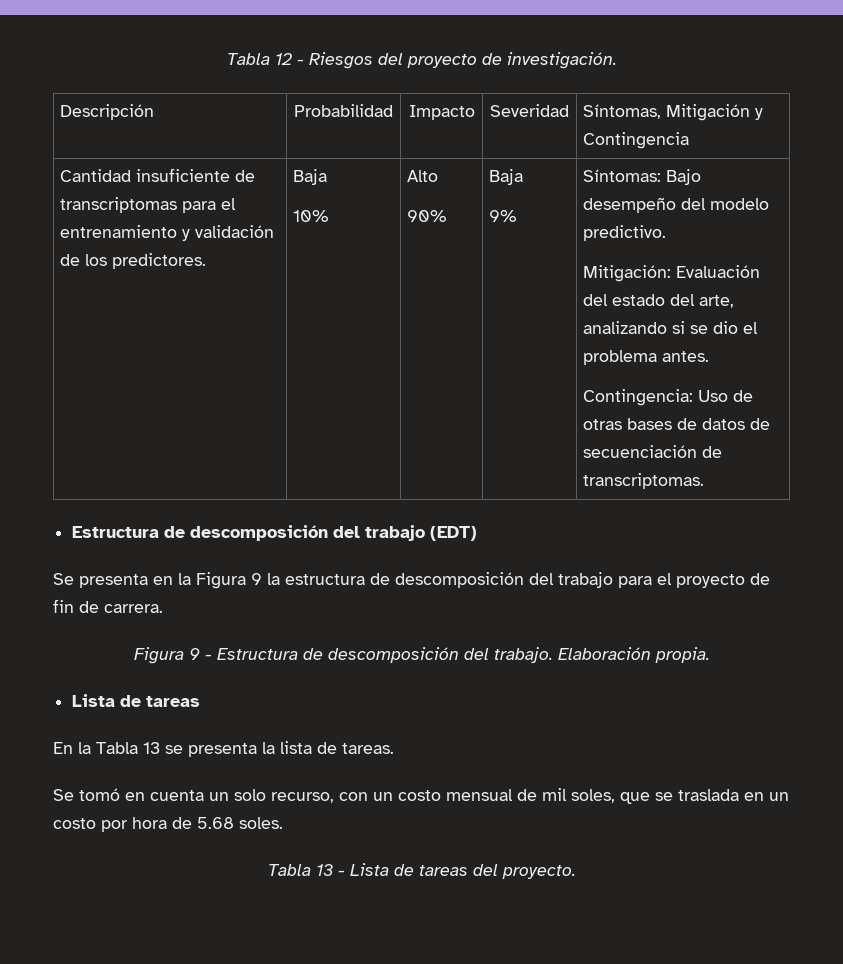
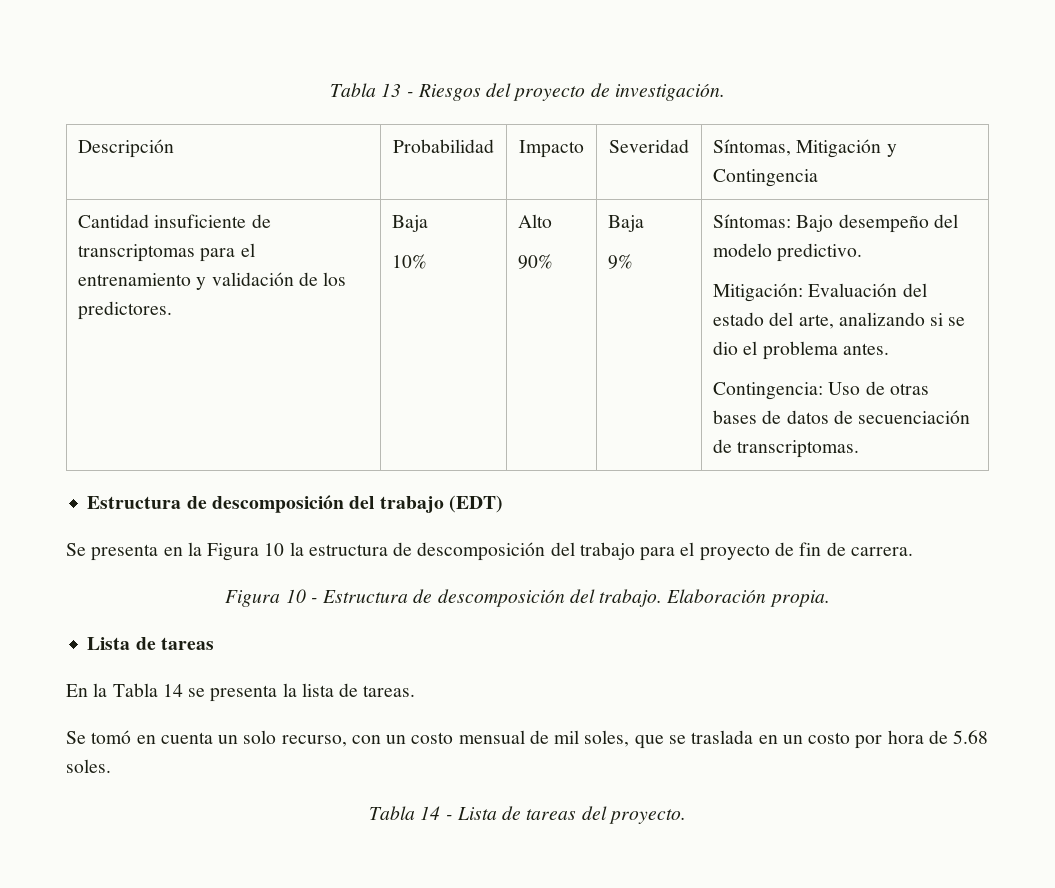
- Tabla 12 - Riesgos del proyecto de investigación.
+ Tabla 13 - Riesgos del proyecto de investigación.
- Se presenta en la Figura 9 la estructura de descomposición del trabajo para el proyecto de fin de carrera.
+ Se presenta en la Figura 10 la estructura de descomposición del trabajo para el proyecto de fin de carrera.
- Figura 9 - Estructura de descomposición del trabajo.
+ Figura 10 - Estructura de descomposición del trabajo.
- En la Tabla 13 se presenta la lista de tareas.
+ En la Tabla 14 se presenta la lista de tareas.
- Tabla 13 - Lista de tareas del proyecto.
+ Tabla 14 - Lista de tareas del proyecto.

